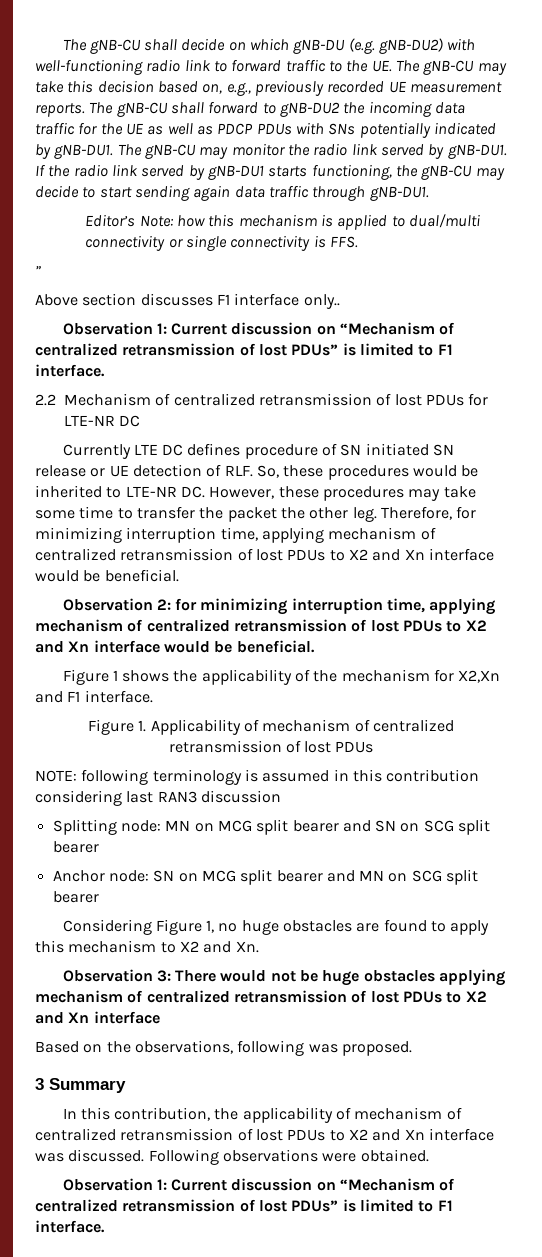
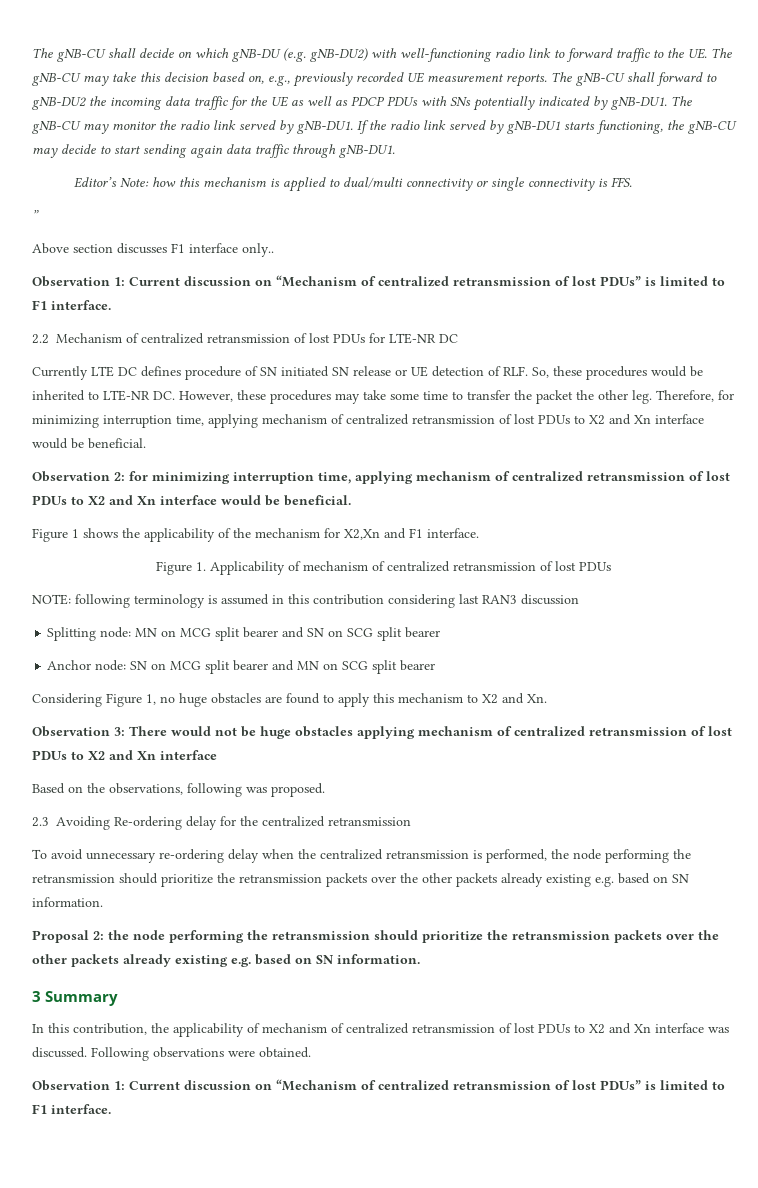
+ 2.3 Avoiding Re-ordering delay for the centralized retransmission
+ To avoid unnecessary re-ordering delay when the centralized retransmission is performed, the node performing the retransmission should prioritize the retransmission packets over the other packets already existing e.g. based on SN information.
+ Proposal 2: the node performing the retransmission should prioritize the retransmission packets over the other packets already existing e.g. based on SN information.

